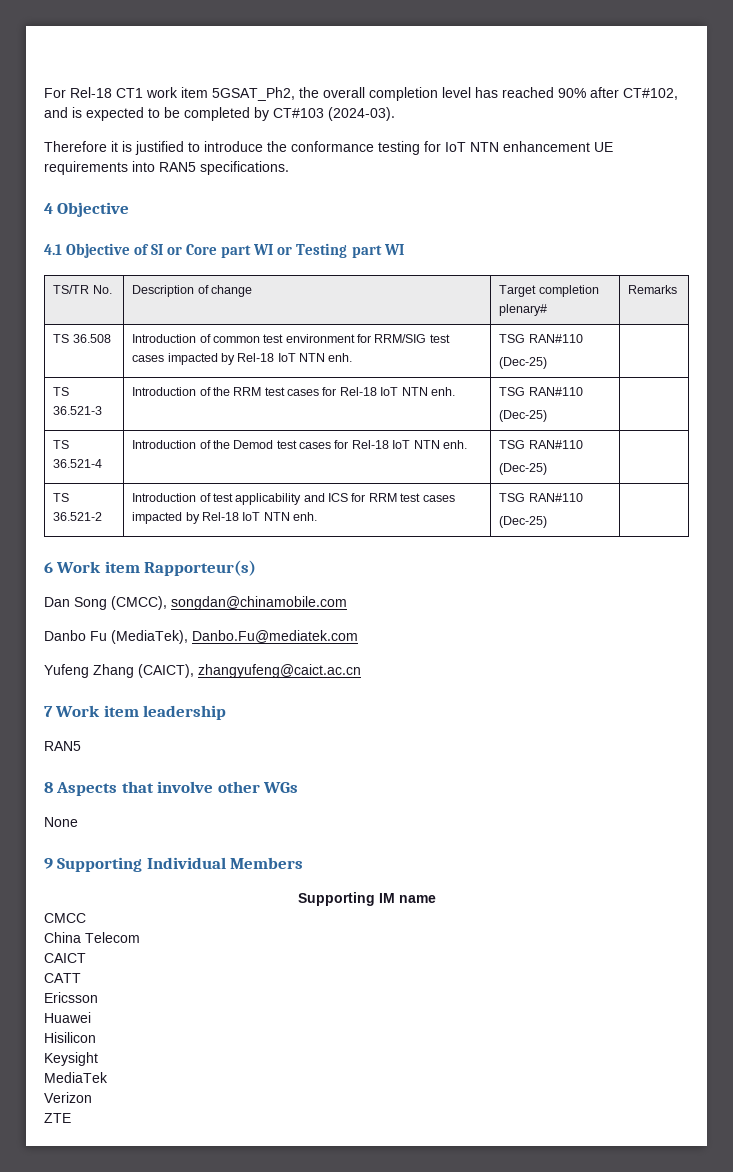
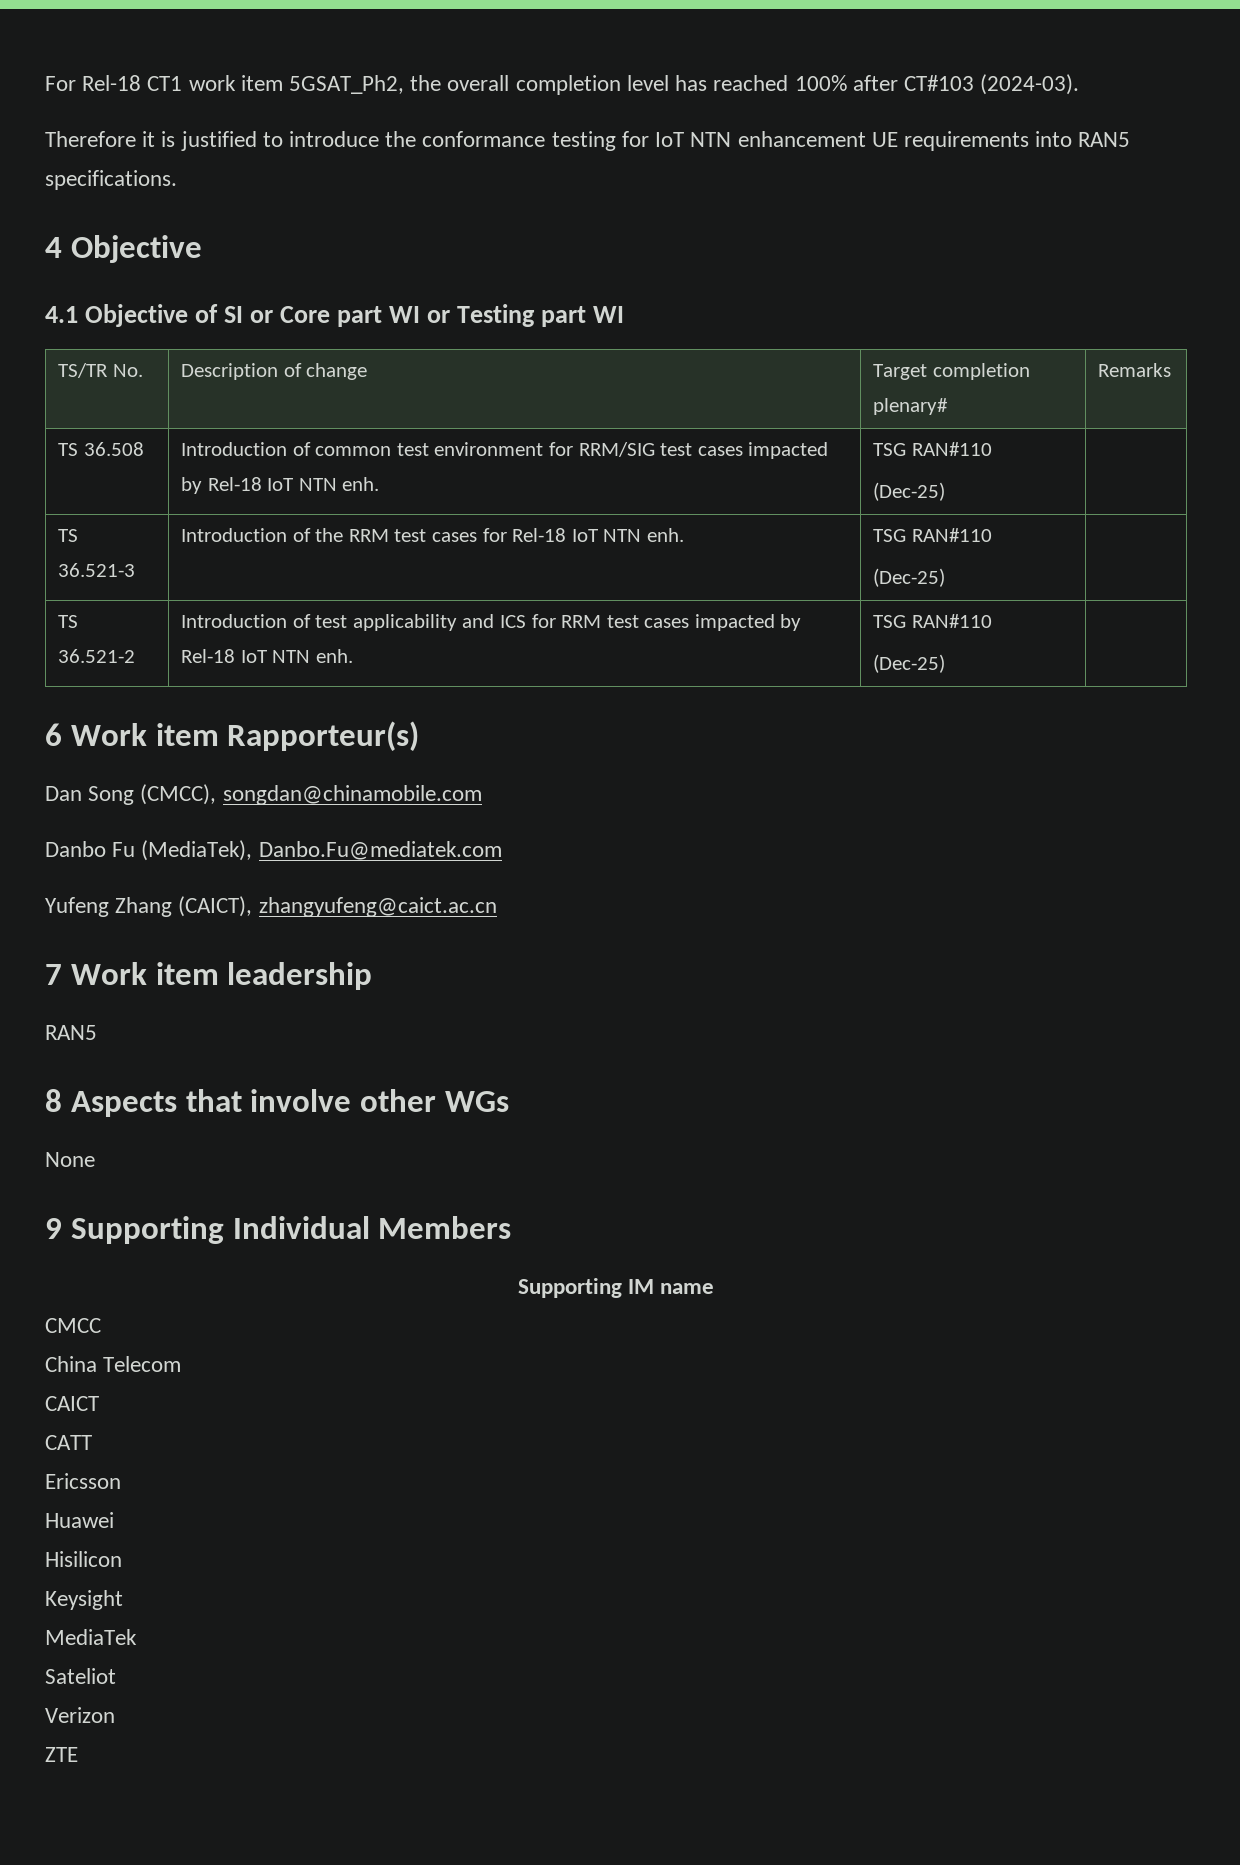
- For Rel-18 CT1 work item 5GSAT_Ph2, the overall completion level has reached 90% after CT#102, and is expected to be completed by CT#103 (2024-03).
+ For Rel-18 CT1 work item 5GSAT_Ph2, the overall completion level has reached 100% after CT#103 (2024-03).
- TS 36.521-4 | Introduction of the Demod test cases for Rel-18 IoT NTN enh. | TSG RAN#110
- (Dec-25) |
+ Sateliot

